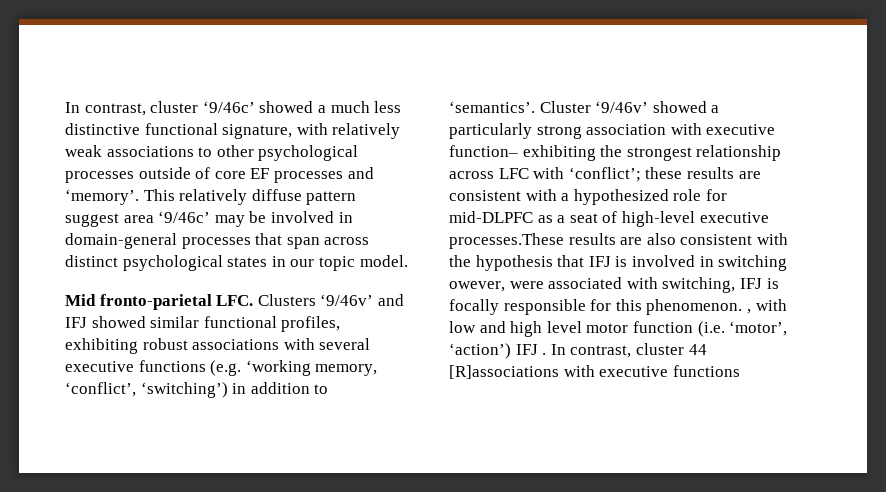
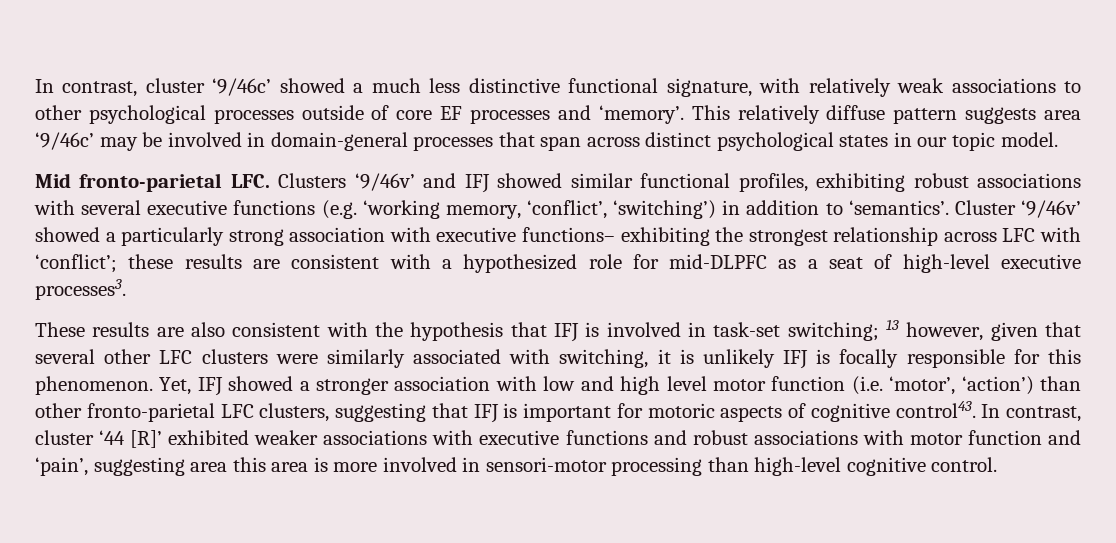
- This relatively diffuse pattern suggest area ‘9/46c’ may be involved in domain-general processes that span across distinct psychological states in our topic model.
+ This relatively diffuse pattern suggests area ‘9/46c’ may be involved in domain-general processes that span across distinct psychological states in our topic model.
- Cluster ‘9/46v’ showed a particularly strong association with executive function– exhibiting the strongest relationship across LFC with ‘conflict’;
+ Cluster ‘9/46v’ showed a particularly strong association with executive functions– exhibiting the strongest relationship across LFC with ‘conflict’;
- these results are consistent with a hypothesized role for mid-DLPFC as a seat of high-level executive processes.These results are also consistent with the hypothesis that IFJ is involved in switching owever, were associated with switching, IFJ is focally responsible for this phenomenon. , with low and high level motor function (i.e. ‘motor’, ‘action’) IFJ . In contrast, cluster 44 [R]associations with executive functions
+ these results are consistent with a hypothesized role for mid-DLPFC as a seat of high-level executive processes3.
+ These results are also consistent with the hypothesis that IFJ is involved in task-set switching; 13 however, given that several other LFC clusters were similarly associated with switching, it is unlikely IFJ is focally responsible for this phenomenon. Yet, IFJ showed a stronger association with low and high level motor function (i.e. ‘motor’, ‘action’) than other fronto-parietal LFC clusters, suggesting that IFJ is important for motoric aspects of cognitive control43. In contrast, cluster ‘44 [R]’ exhibited weaker associations with executive functions and robust associations with motor function and ‘pain’, suggesting area this area is more involved in sensori-motor processing than high-level cognitive control.

